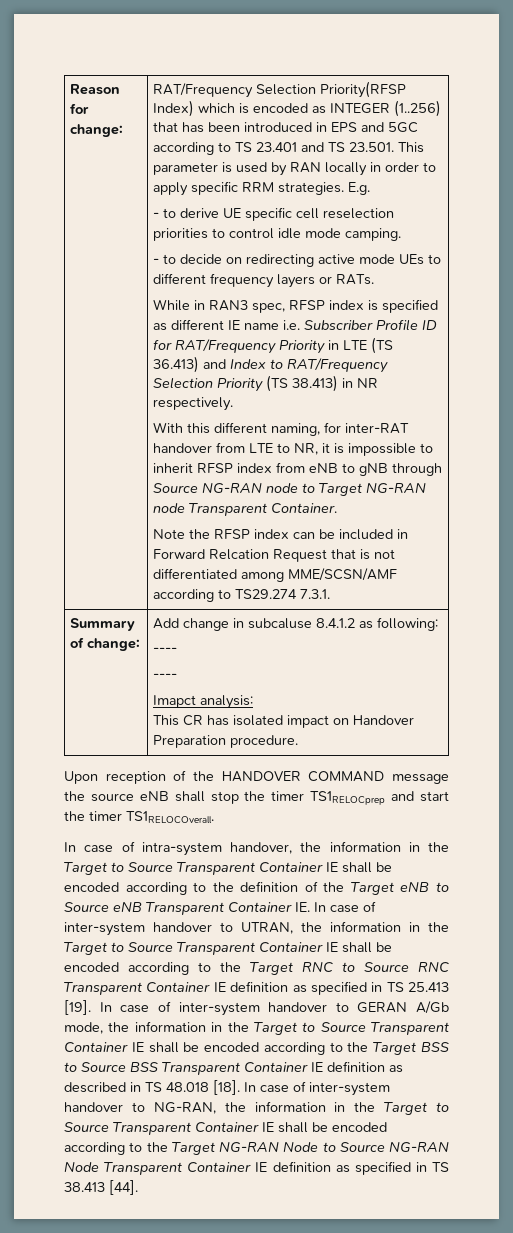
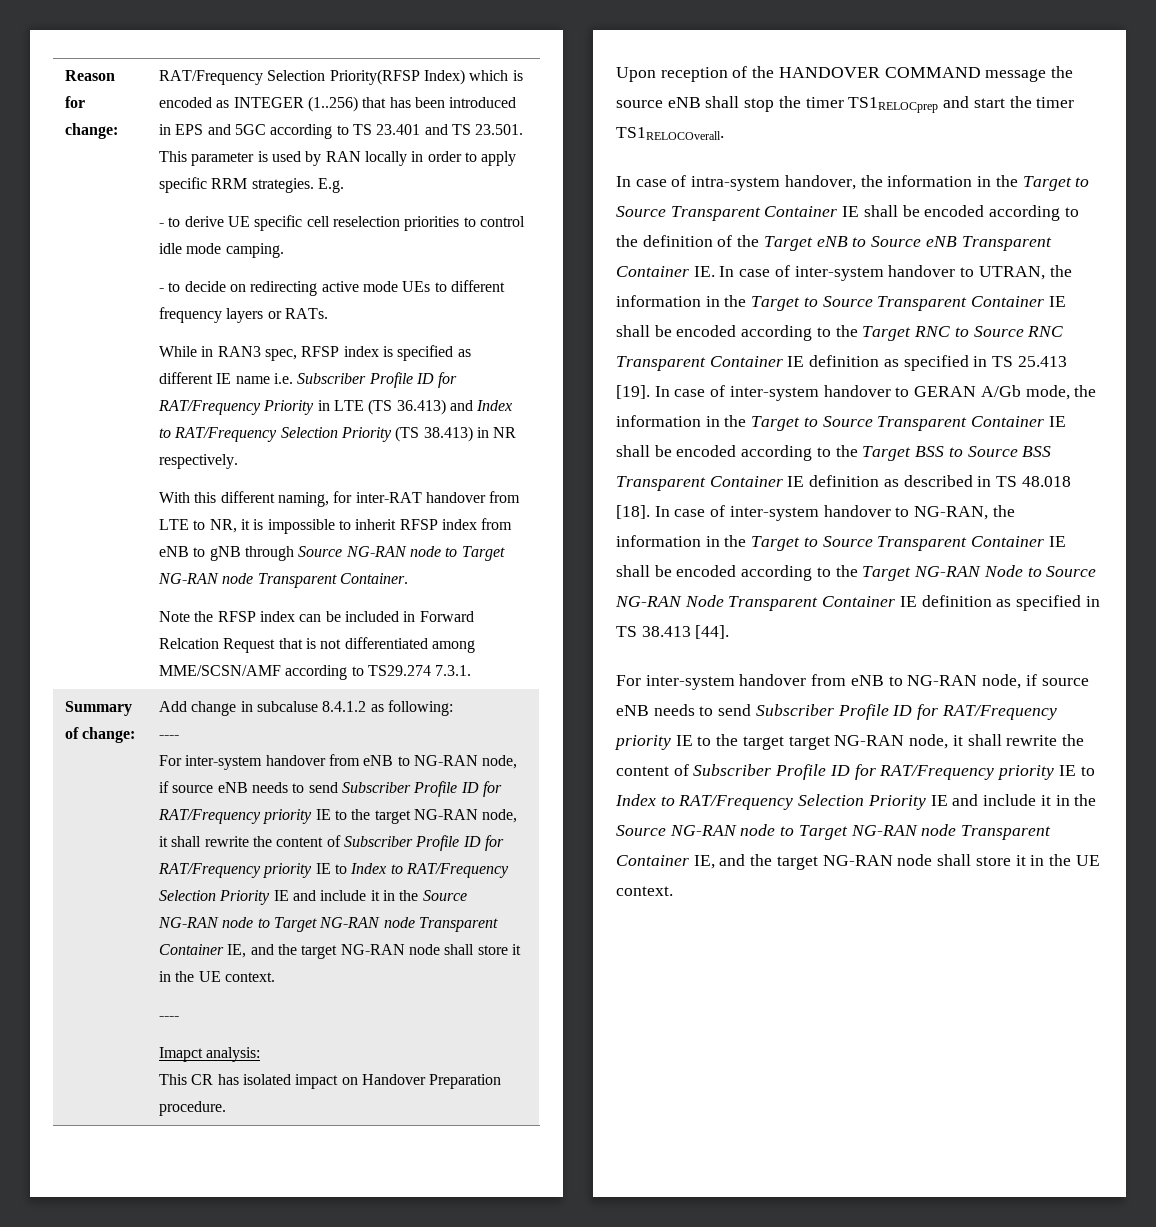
+ For inter-system handover from eNB to NG-RAN node, if source eNB needs to send Subscriber Profile ID for RAT/Frequency priority IE to the target NG-RAN node, it shall rewrite the content of Subscriber Profile ID for RAT/Frequency priority IE to Index to RAT/Frequency Selection Priority IE and include it in the Source NG-RAN node to Target NG-RAN node Transparent Container IE, and the target NG-RAN node shall store it in the UE context.
+ For inter-system handover from eNB to NG-RAN node, if source eNB needs to send Subscriber Profile ID for RAT/Frequency priority IE to the target target NG-RAN node, it shall rewrite the content of Subscriber Profile ID for RAT/Frequency priority IE to Index to RAT/Frequency Selection Priority IE and include it in the Source NG-RAN node to Target NG-RAN node Transparent Container IE, and the target NG-RAN node shall store it in the UE context.

